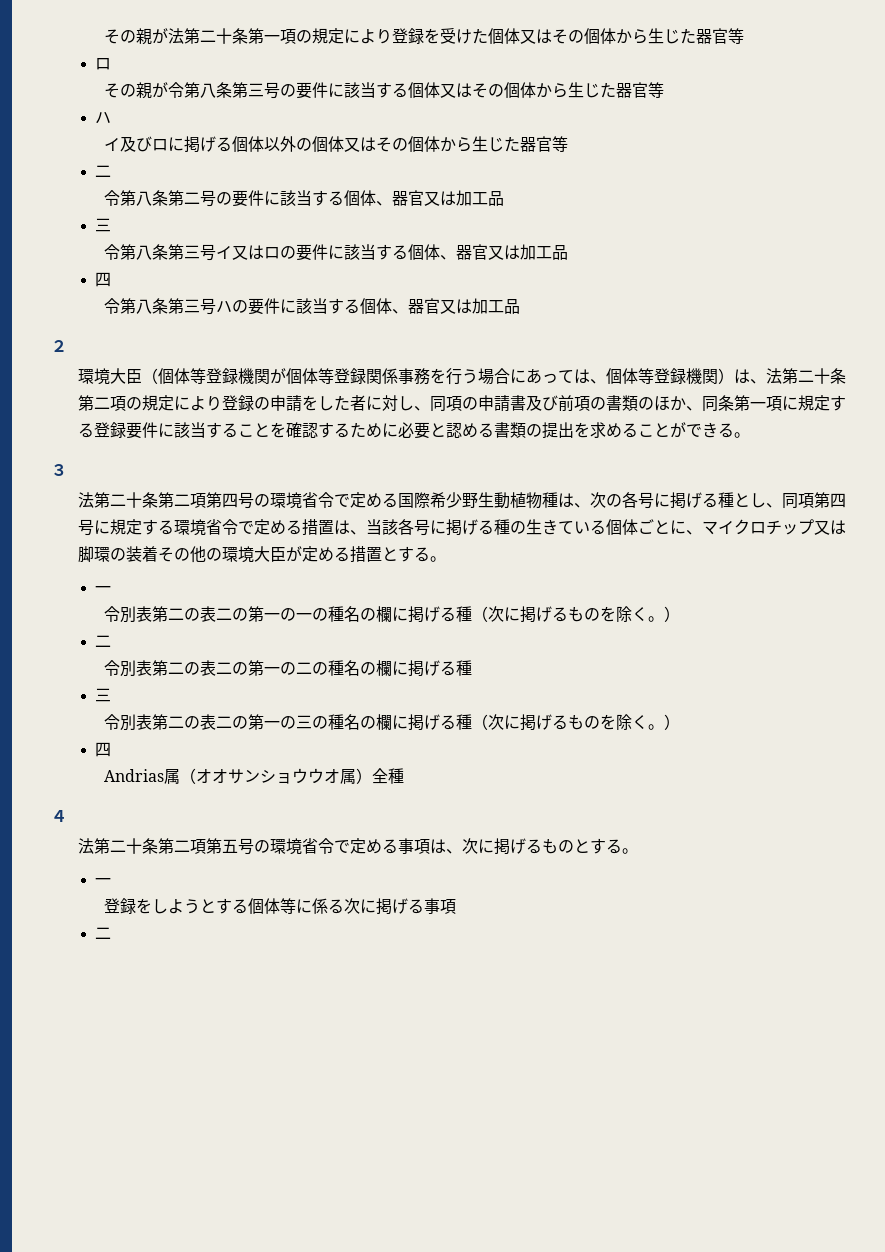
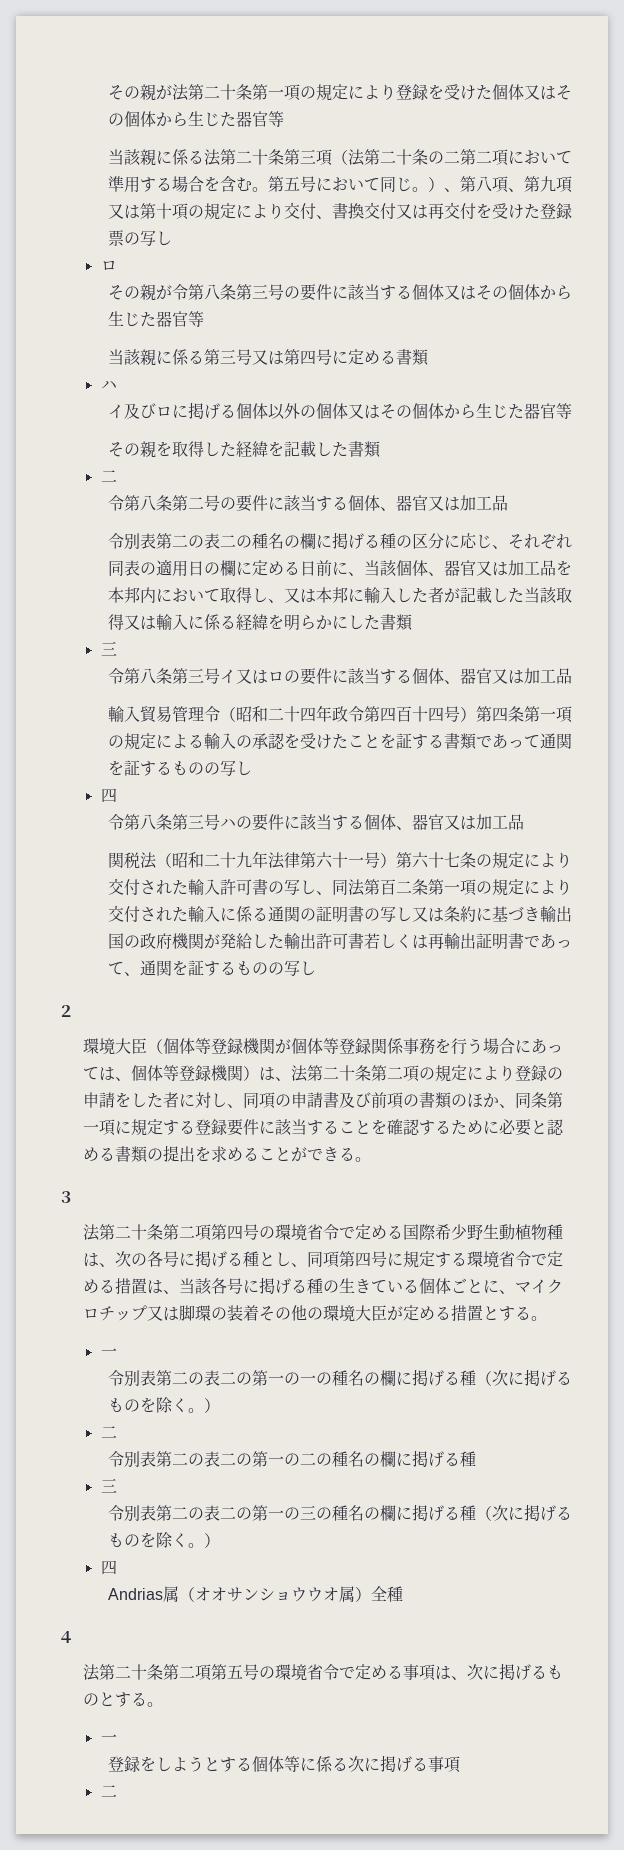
+ 当該親に係る法第二十条第三項（法第二十条の二第二項において準用する場合を含む。第五号において同じ。）、第八項、第九項又は第十項の規定により交付、書換交付又は再交付を受けた登録票の写し
+ 当該親に係る第三号又は第四号に定める書類
+ その親を取得した経緯を記載した書類
+ 令別表第二の表二の種名の欄に掲げる種の区分に応じ、それぞれ同表の適用日の欄に定める日前に、当該個体、器官又は加工品を本邦内において取得し、又は本邦に輸入した者が記載した当該取得又は輸入に係る経緯を明らかにした書類
+ 輸入貿易管理令（昭和二十四年政令第四百十四号）第四条第一項の規定による輸入の承認を受けたことを証する書類であって通関を証するものの写し
+ 関税法（昭和二十九年法律第六十一号）第六十七条の規定により交付された輸入許可書の写し、同法第百二条第一項の規定により交付された輸入に係る通関の証明書の写し又は条約に基づき輸出国の政府機関が発給した輸出許可書若しくは再輸出証明書であって、通関を証するものの写し

